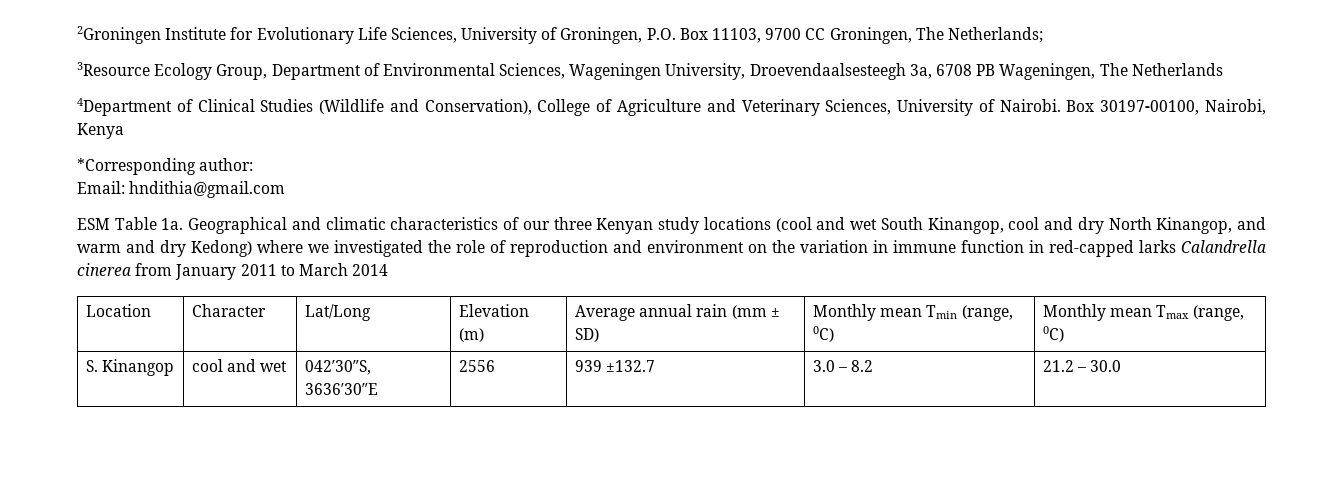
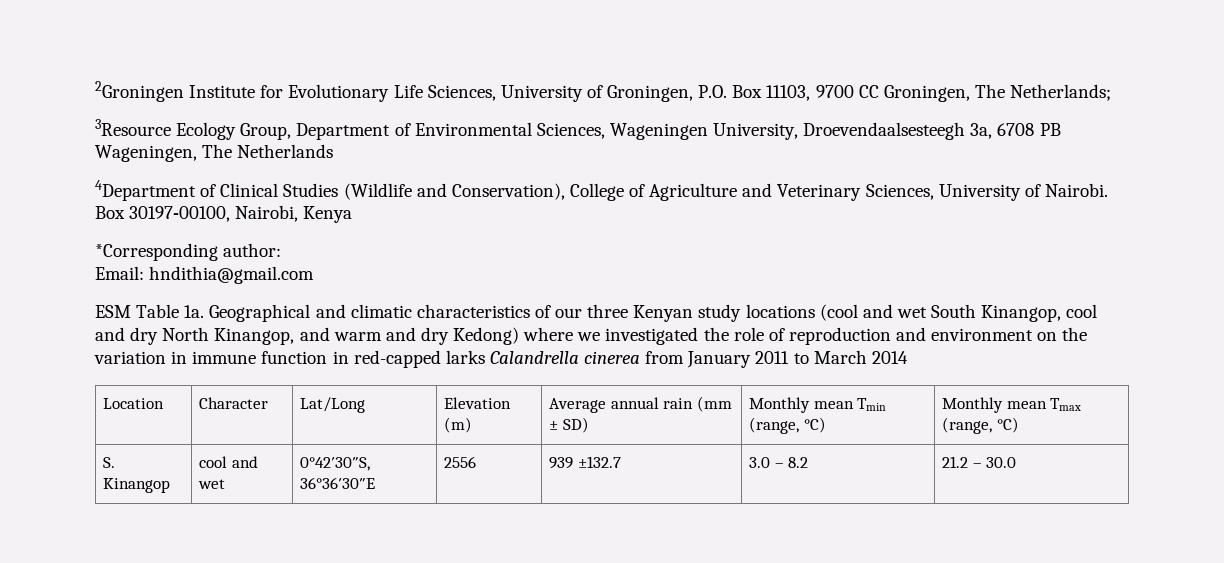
- Location | Character | Lat/Long | Elevation (m) | Average annual rain (mm ± SD) | Monthly mean Tmin (range, 0C) | Monthly mean Tmax (range, 0C)
+ Location | Character | Lat/Long | Elevation (m) | Average annual rain (mm ± SD) | Monthly mean Tmin (range, °C) | Monthly mean Tmax (range, °C)
- S. Kinangop | cool and wet | 042′30″S, 3636′30″E | 2556 | 939 ±132.7 | 3.0 – 8.2 | 21.2 – 30.0
+ S. Kinangop | cool and wet | 0°42′30″S, 36°36′30″E | 2556 | 939 ±132.7 | 3.0 – 8.2 | 21.2 – 30.0

